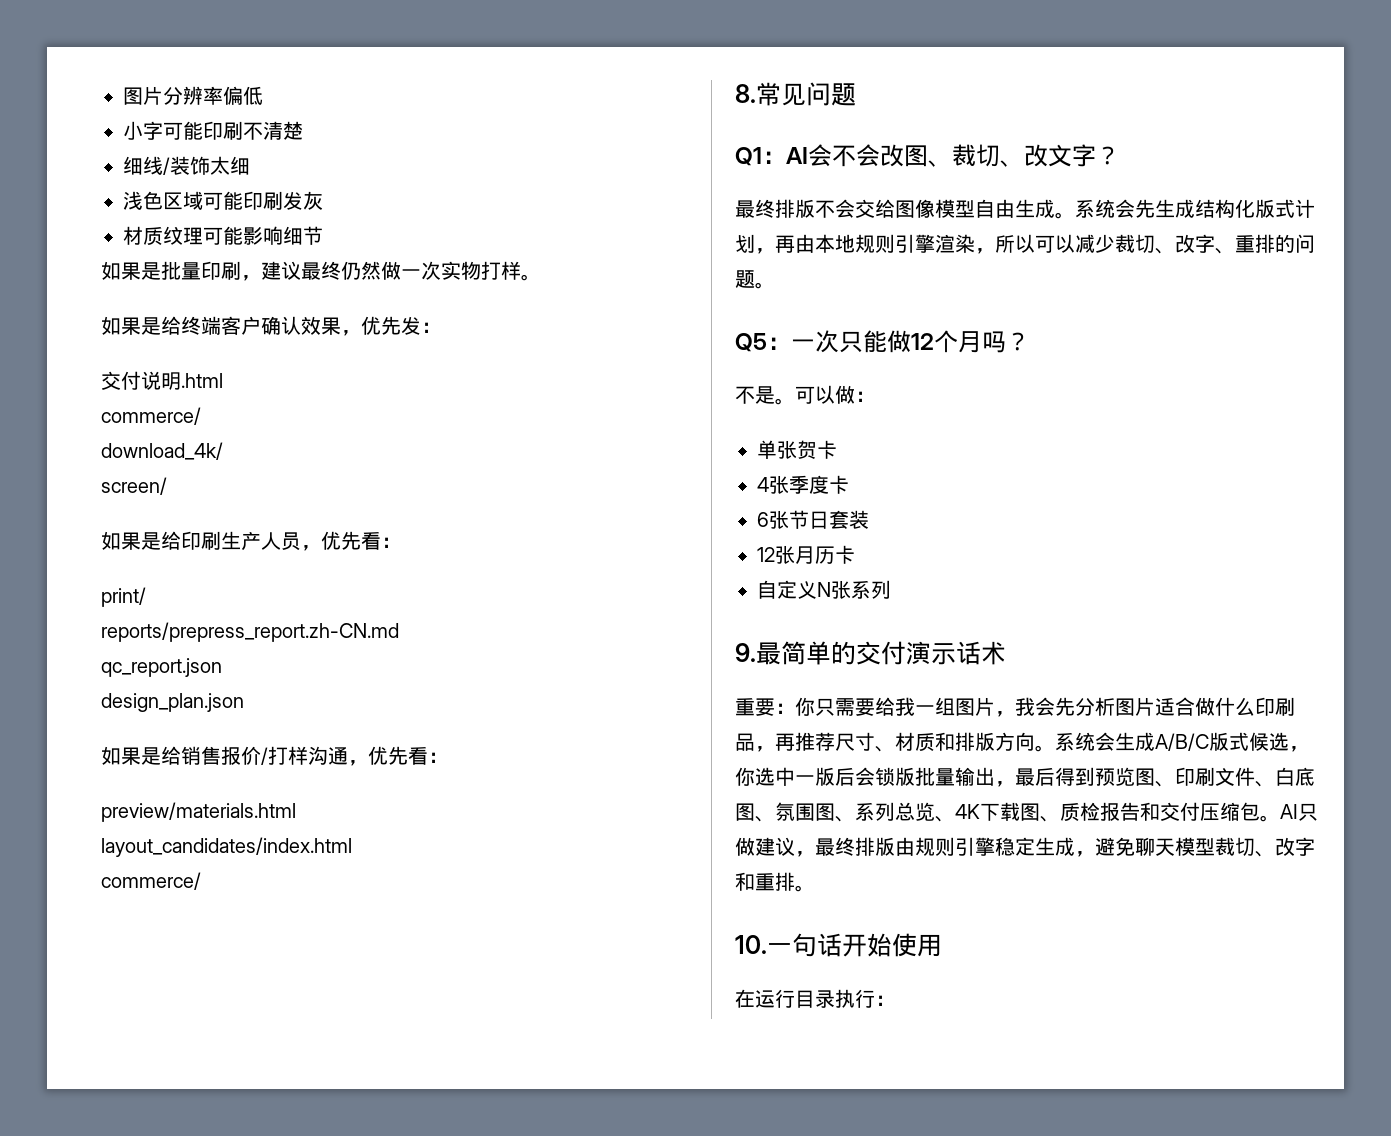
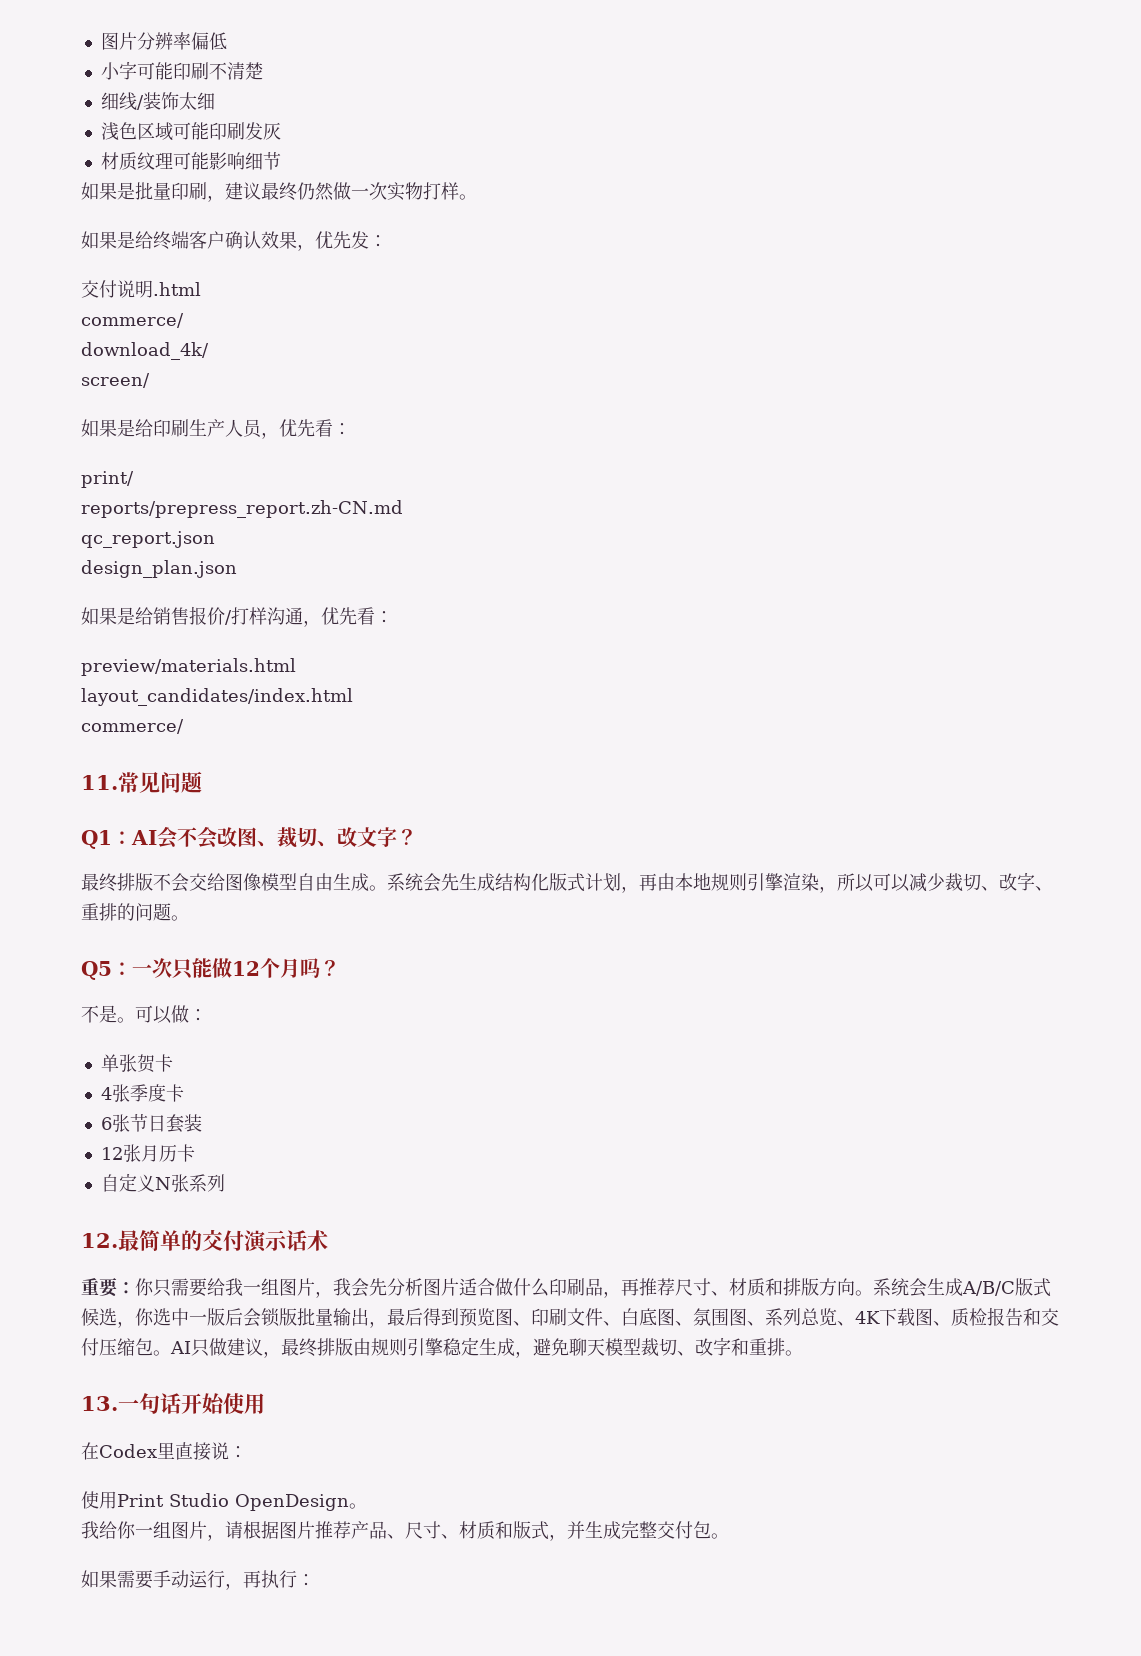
- 8.常见问题
+ 11.常见问题
- 9.最简单的交付演示话术
+ 12.最简单的交付演示话术
- 10.一句话开始使用
+ 13.一句话开始使用
- 在运行目录执行：
+ 在Codex里直接说：
+ 使用Print Studio OpenDesign。
+ 我给你一组图片，请根据图片推荐产品、尺寸、材质和版式，并生成完整交付包。
+ 如果需要手动运行，再执行：

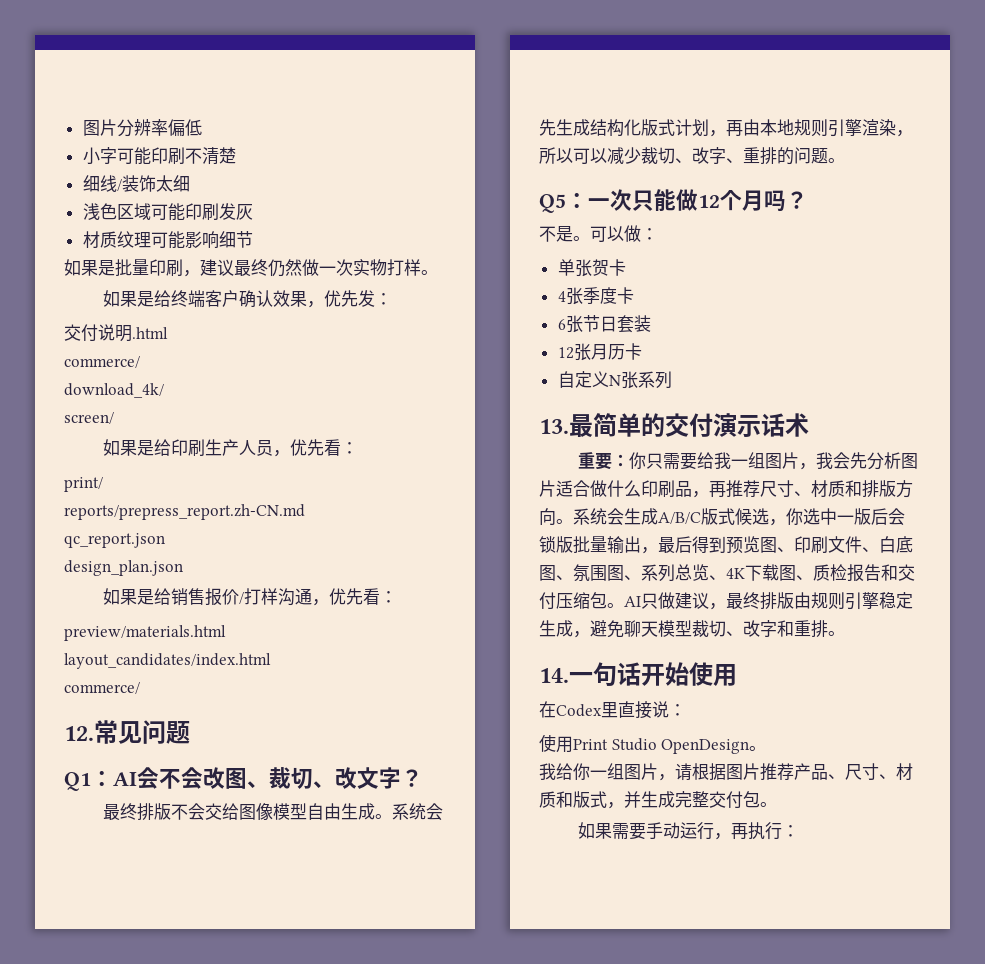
- 11.常见问题
+ 12.常见问题
- 12.最简单的交付演示话术
+ 13.最简单的交付演示话术
- 13.一句话开始使用
+ 14.一句话开始使用

